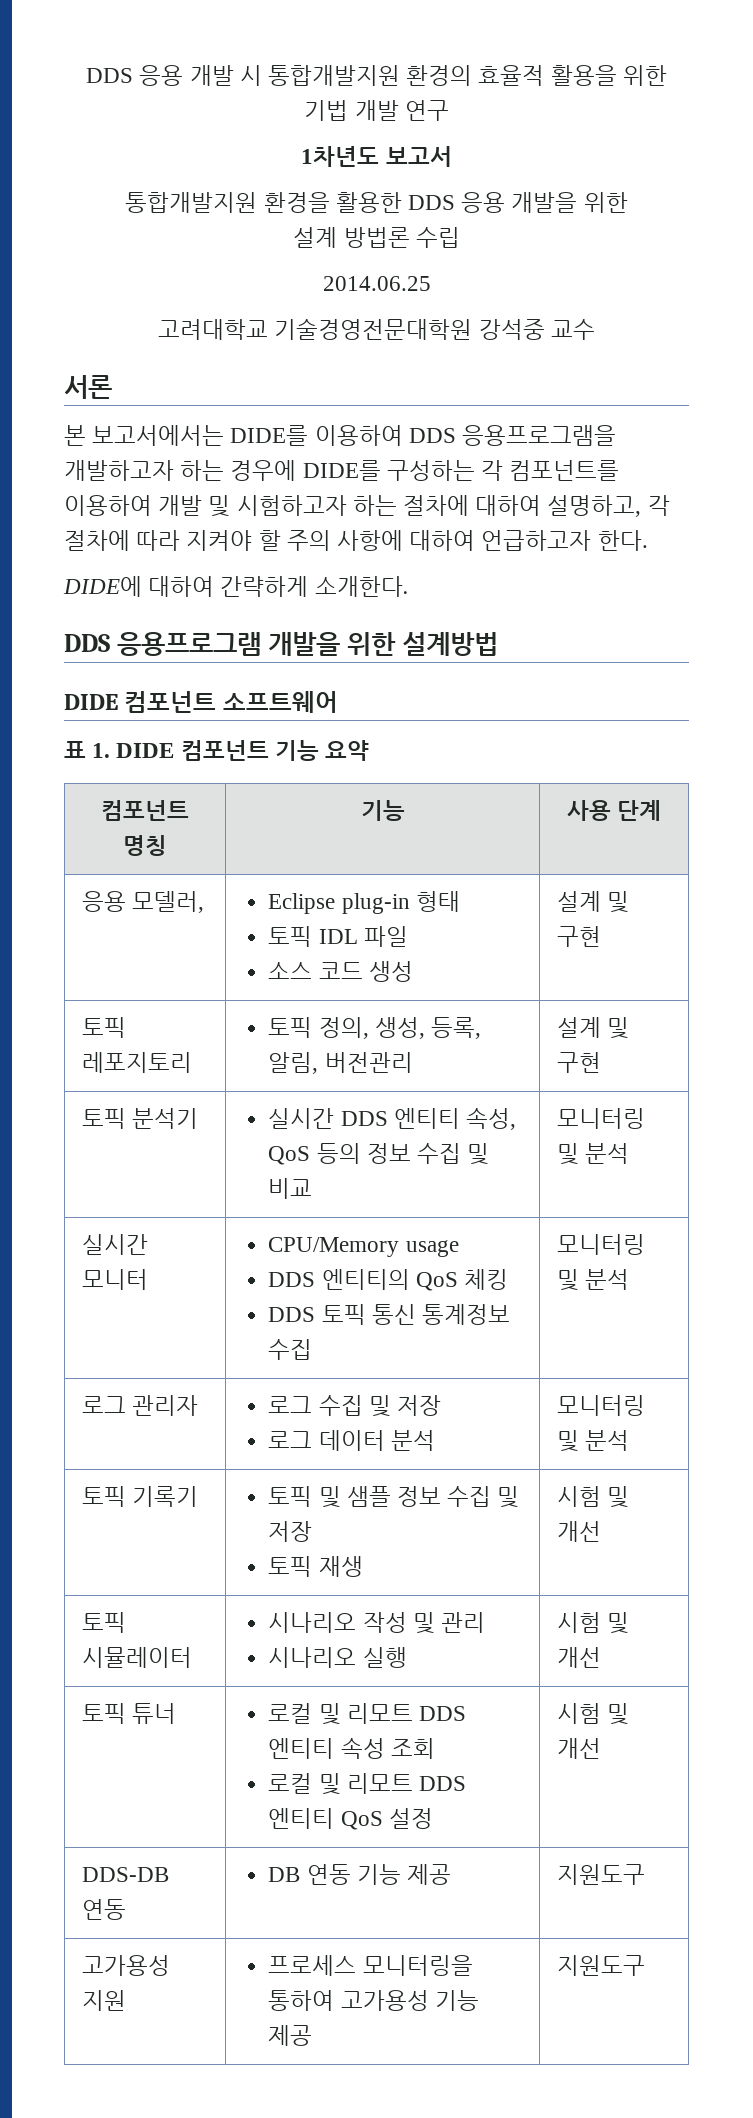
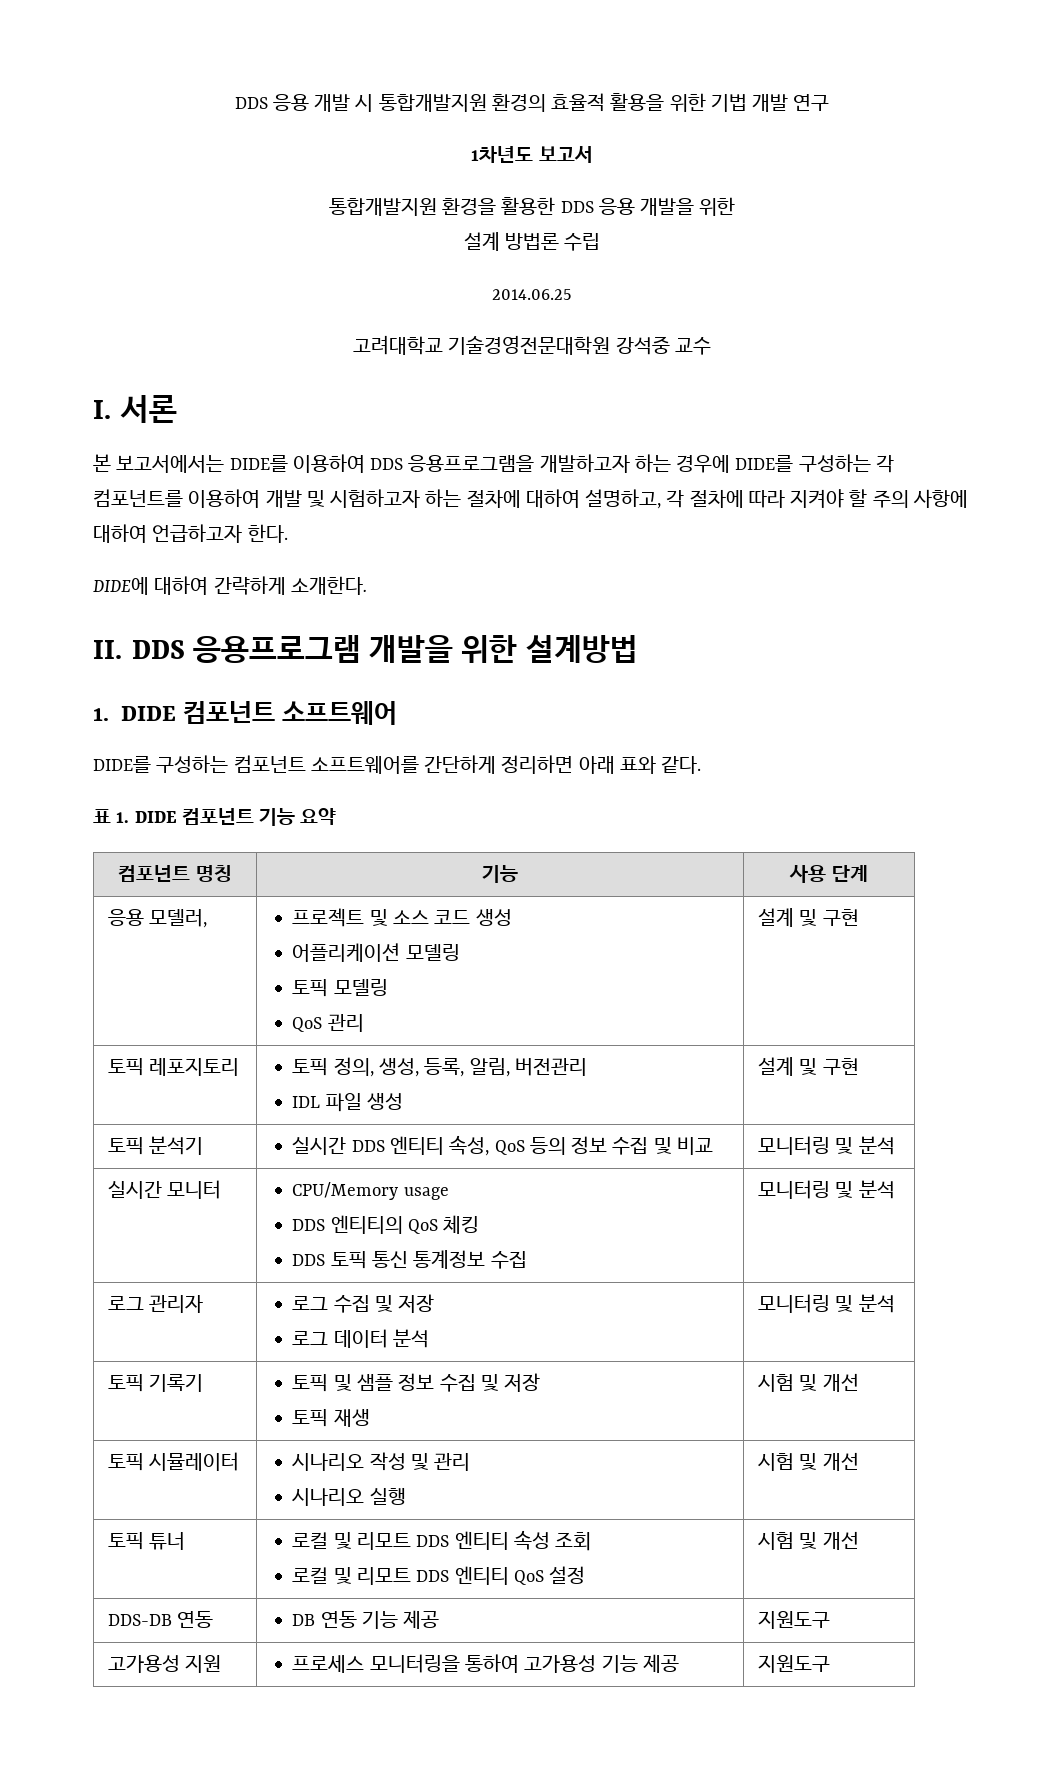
- 서론
+ I. 서론
- DDS 응용프로그램 개발을 위한 설계방법
+ II. DDS 응용프로그램 개발을 위한 설계방법
- DIDE 컴포넌트 소프트웨어
+ 1. DIDE 컴포넌트 소프트웨어
+ DIDE를 구성하는 컴포넌트 소프트웨어를 간단하게 정리하면 아래 표와 같다.
- 응용 모델러, | Eclipse plug-in 형태
- 토픽 IDL 파일
- 소스 코드 생성 | 설계 및 구현
+ 응용 모델러, | 프로젝트 및 소스 코드 생성
+ 어플리케이션 모델링
+ 토픽 모델링
+ QoS 관리 | 설계 및 구현
- 토픽 레포지토리 | 토픽 정의, 생성, 등록, 알림, 버전관리 | 설계 및 구현
+ 토픽 레포지토리 | 토픽 정의, 생성, 등록, 알림, 버전관리
+ IDL 파일 생성 | 설계 및 구현

